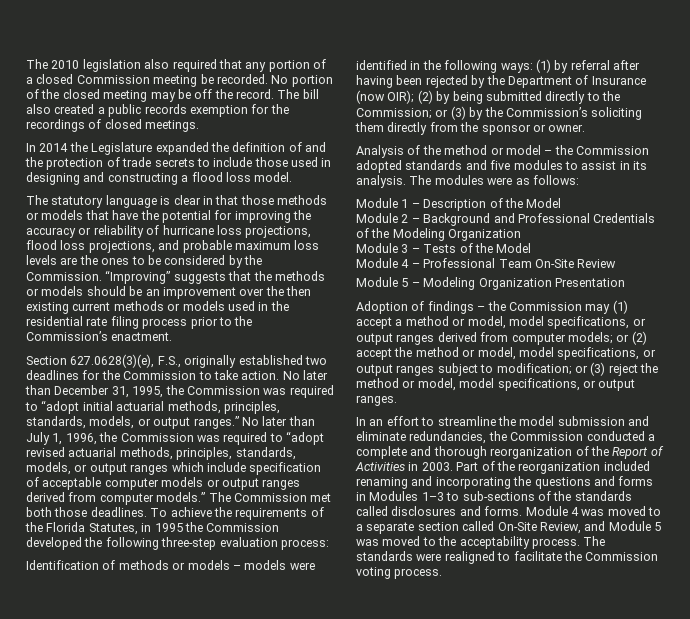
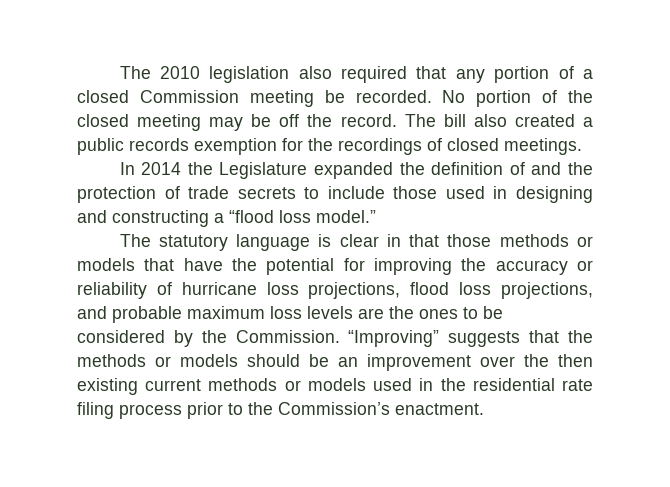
- In 2014 the Legislature expanded the definition of and the protection of trade secrets to include those used in designing and constructing a flood loss model.
+ In 2014 the Legislature expanded the definition of and the protection of trade secrets to include those used in designing and constructing a “flood loss model.”
- Section 627.0628(3)(e), F.S., originally established two deadlines for the Commission to take action. No later than December 31, 1995, the Commission was required to “adopt initial actuarial methods, principles, standards, models, or output ranges.” No later than July 1, 1996, the Commission was required to “adopt revised actuarial methods, principles, standards, models, or output ranges which include specification of acceptable computer models or output ranges derived from computer models.” The Commission met both those deadlines. To achieve the requirements of the Florida Statutes, in 1995 the Commission developed the following three-step evaluation process:
- Identification of methods or models – models were identified in the following ways: (1) by referral after having been rejected by the Department of Insurance (now OIR); (2) by being submitted directly to the Commission; or (3) by the Commission’s soliciting them directly from the sponsor or owner.
- Analysis of the method or model – the Commission adopted standards and five modules to assist in its analysis. The modules were as follows:
- Module 1 – Description of the Model
- Module 2 – Background and Professional Credentials of the Modeling Organization
- Module 3 – Tests of the Model
- Module 4 – Professional Team On-Site Review
- Module 5 – Modeling Organization Presentation
- Adoption of findings – the Commission may (1) accept a method or model, model specifications, or output ranges derived from computer models; or (2) accept the method or model, model specifications, or output ranges subject to modification; or (3) reject the method or model, model specifications, or output ranges.
- In an effort to streamline the model submission and eliminate redundancies, the Commission conducted a complete and thorough reorganization of the Report of Activities in 2003. Part of the reorganization included renaming and incorporating the questions and forms in Modules 1–3 to sub-sections of the standards called disclosures and forms. Module 4 was moved to a separate section called On-Site Review, and Module 5 was moved to the acceptability process. The standards were realigned to facilitate the Commission voting process.

